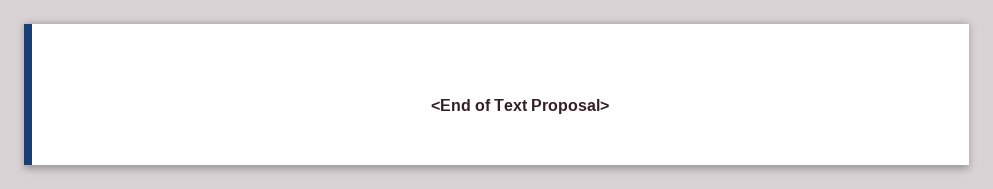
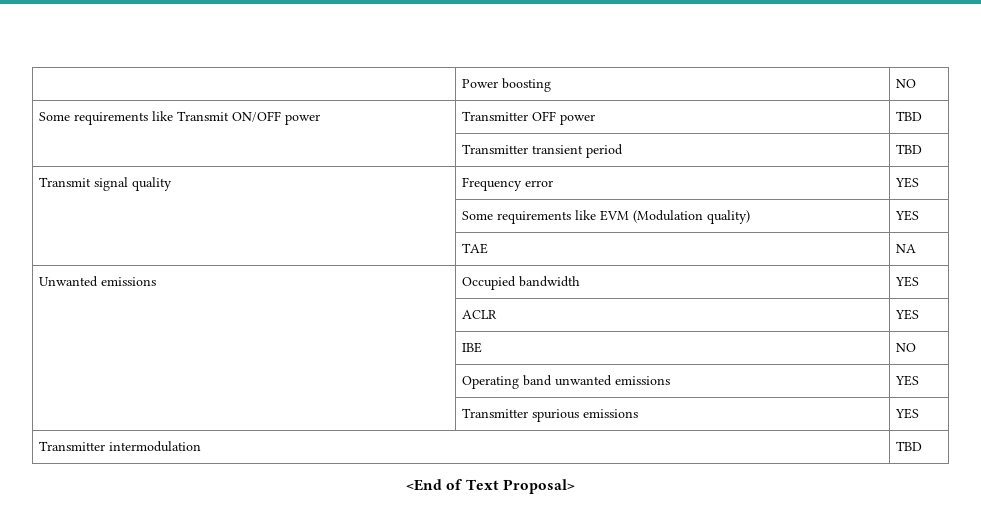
+ | Power boosting | NO
+ Some requirements like Transmit ON/OFF power | Transmitter OFF power | TBD
+ | Transmitter transient period | TBD
+ Transmit signal quality | Frequency error | YES
+ | Some requirements like EVM (Modulation quality) | YES
+ | TAE | NA
+ Unwanted emissions | Occupied bandwidth | YES
+ | ACLR | YES
+ | IBE | NO
+ | Operating band unwanted emissions | YES
+ | Transmitter spurious emissions | YES
+ Transmitter intermodulation | TBD

